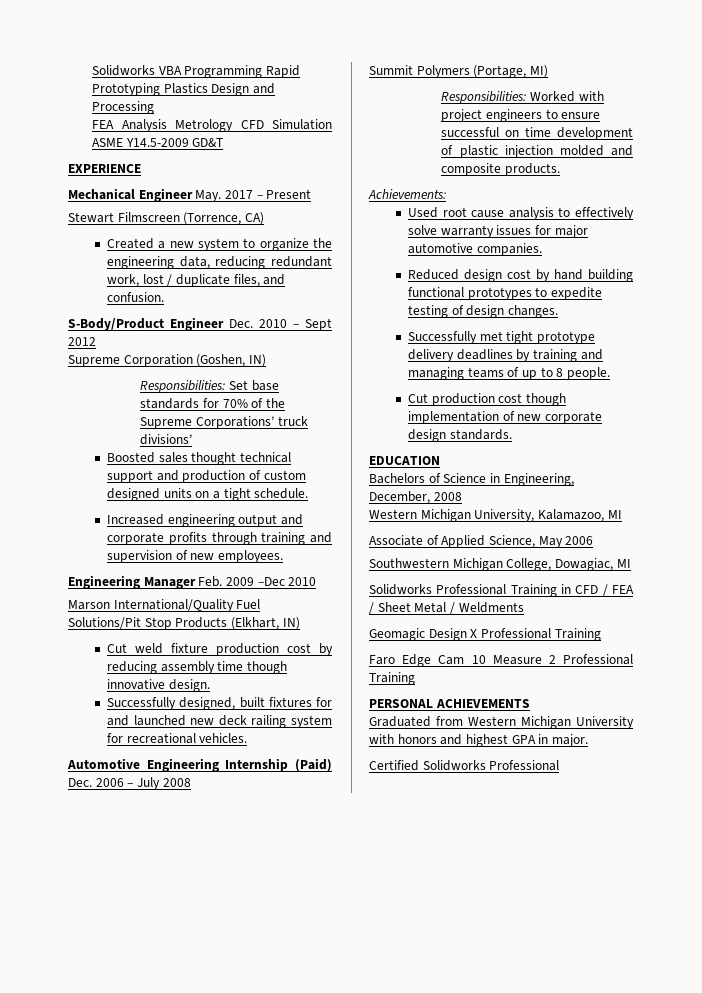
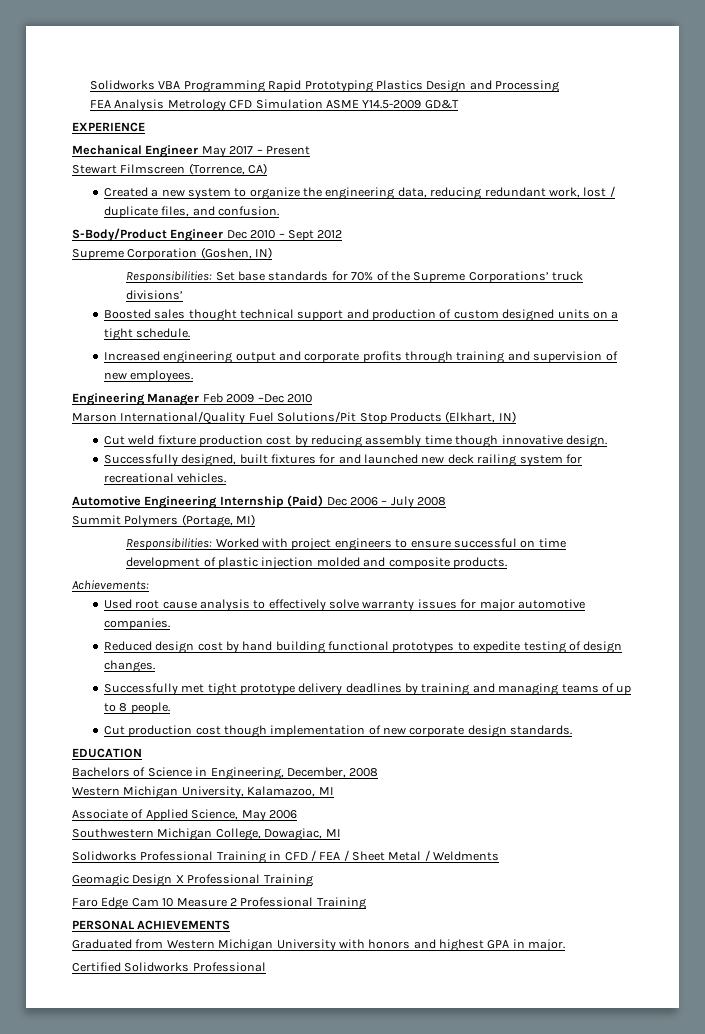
- Mechanical Engineer May. 2017 – Present
+ Mechanical Engineer May 2017 – Present
- S-Body/Product Engineer Dec. 2010 – Sept 2012
+ S-Body/Product Engineer Dec 2010 – Sept 2012
- Engineering Manager Feb. 2009 –Dec 2010
+ Engineering Manager Feb 2009 –Dec 2010
- Automotive Engineering Internship (Paid) Dec. 2006 – July 2008
+ Automotive Engineering Internship (Paid) Dec 2006 – July 2008

